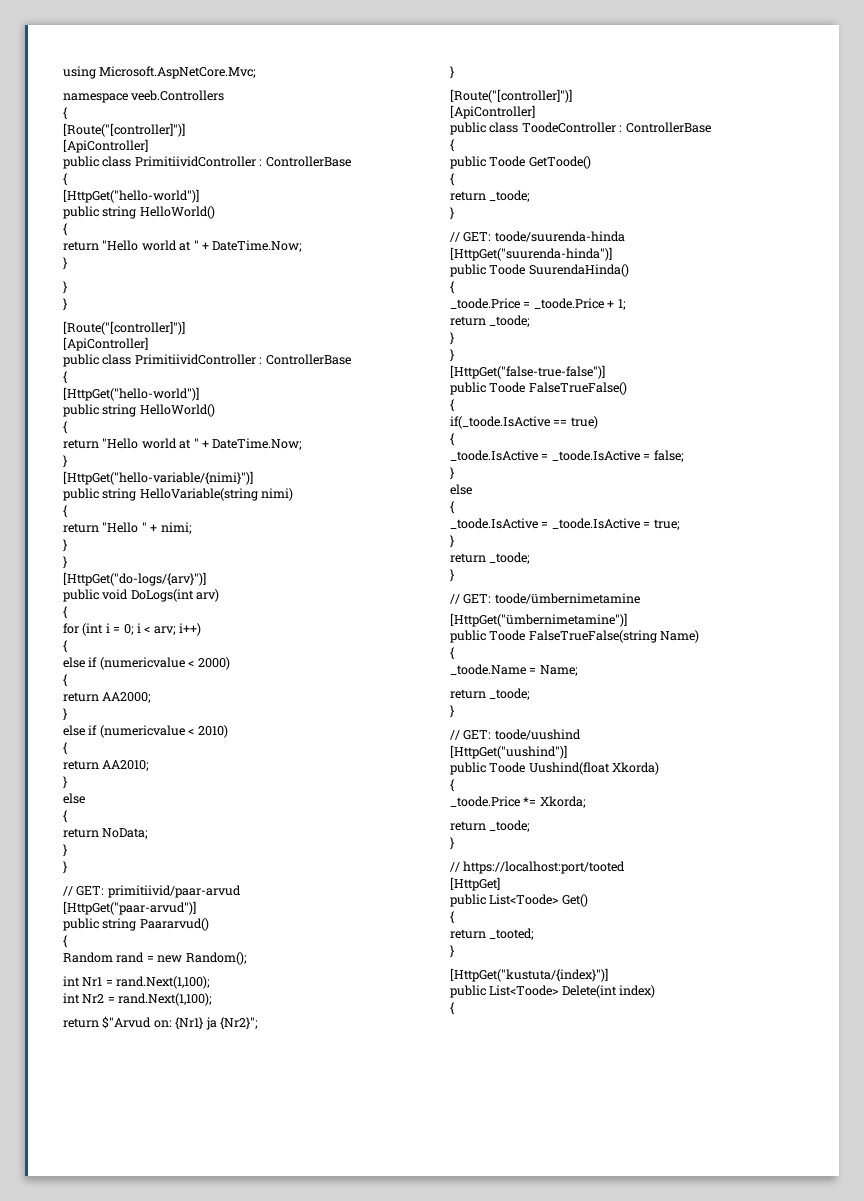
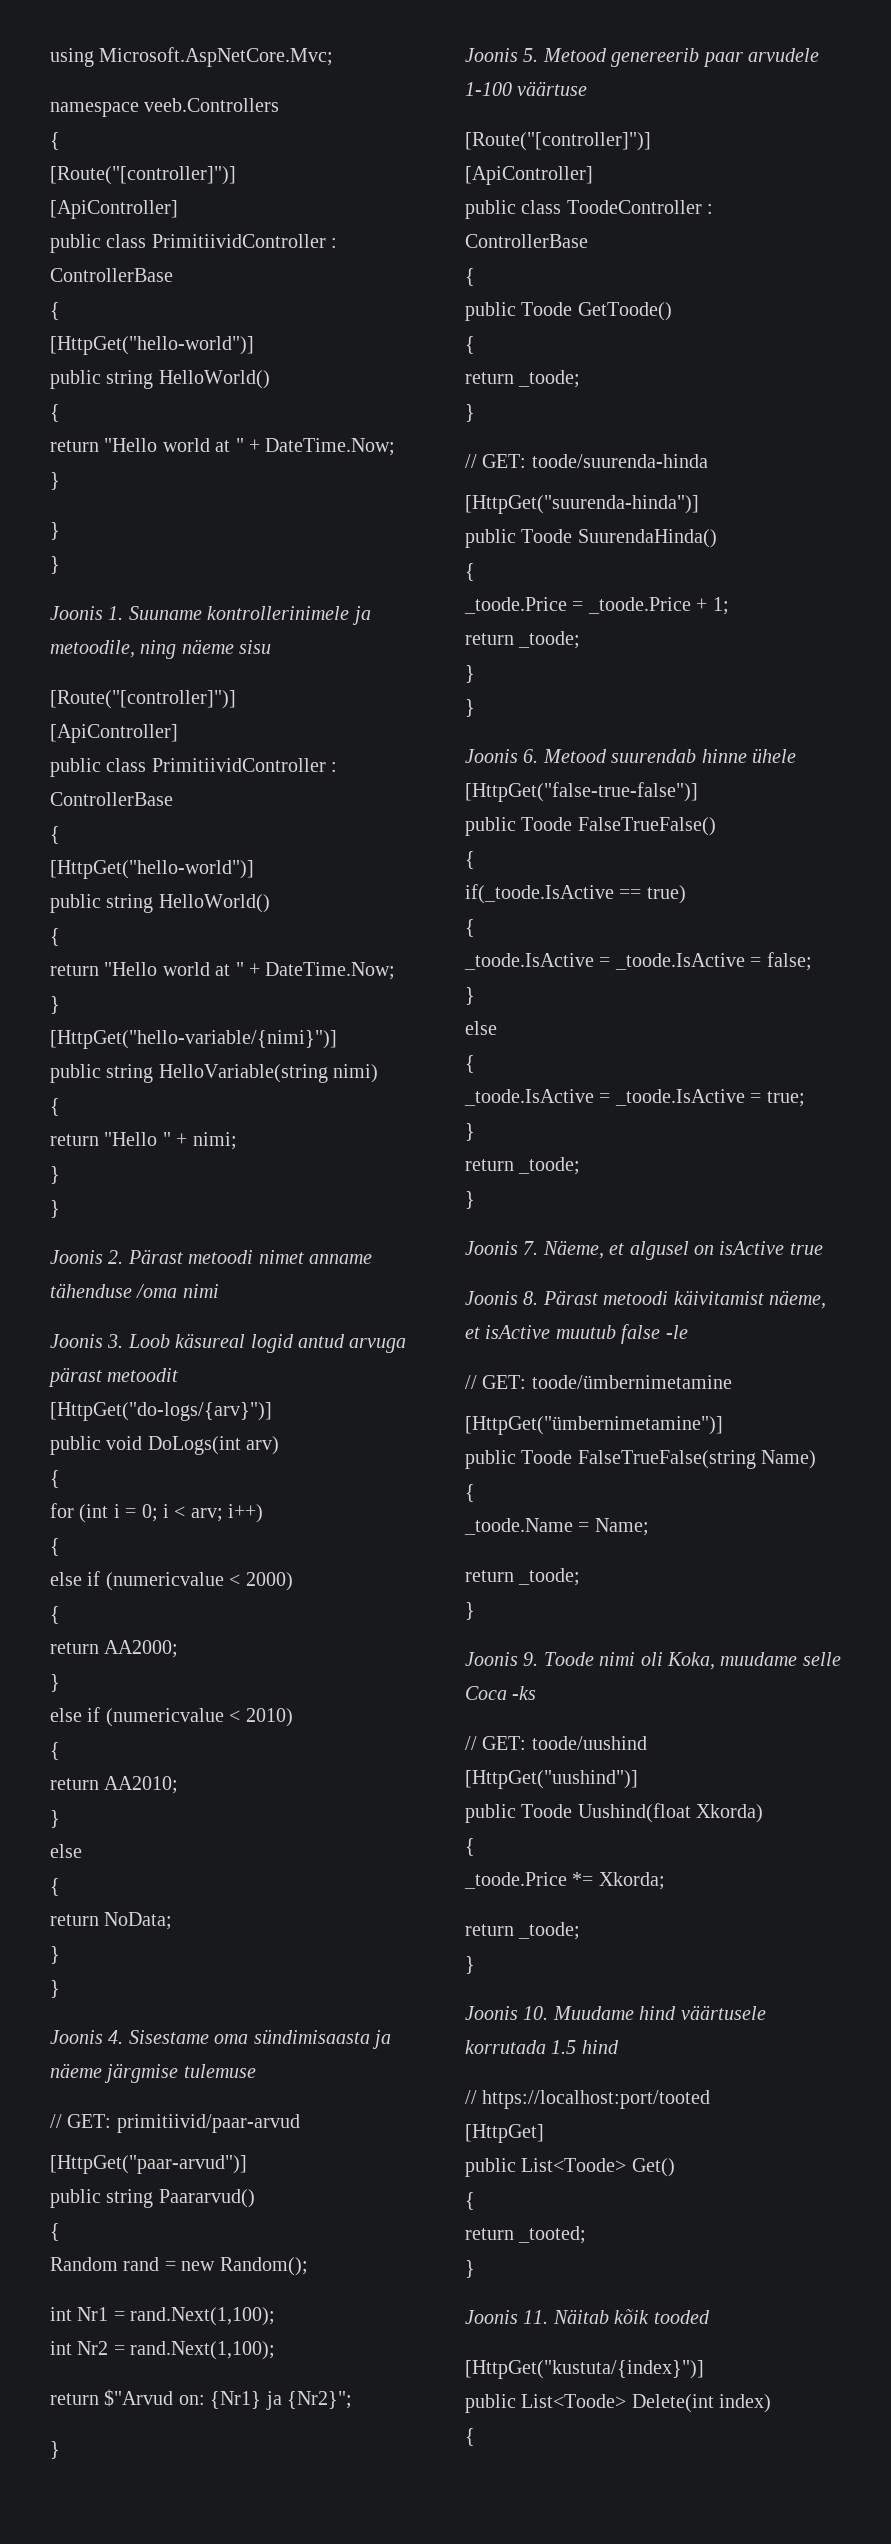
+ Joonis 1. Suuname kontrollerinimele ja metoodile, ning näeme sisu
+ Joonis 2. Pärast metoodi nimet anname tähenduse /oma nimi
+ Joonis 3. Loob käsureal logid antud arvuga pärast metoodit
+ Joonis 4. Sisestame oma sündimisaasta ja näeme järgmise tulemuse
+ Joonis 5. Metood genereerib paar arvudele 1-100 väärtuse
+ Joonis 6. Metood suurendab hinne ühele
+ Joonis 7. Näeme, et algusel on isActive true
+ Joonis 8. Pärast metoodi käivitamist näeme, et isActive muutub false -le
+ Joonis 9. Toode nimi oli Koka, muudame selle Coca -ks
+ Joonis 10. Muudame hind väärtusele korrutada 1.5 hind
+ Joonis 11. Näitab kõik tooded

